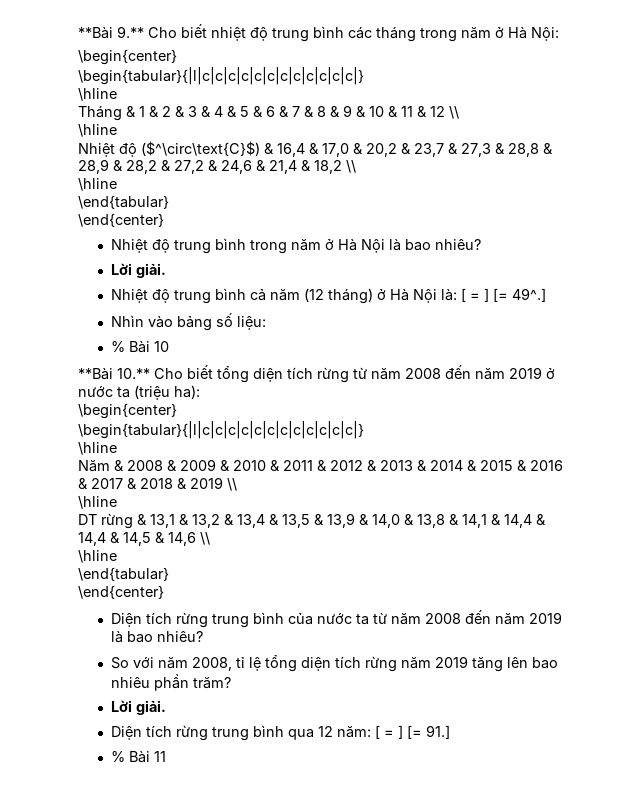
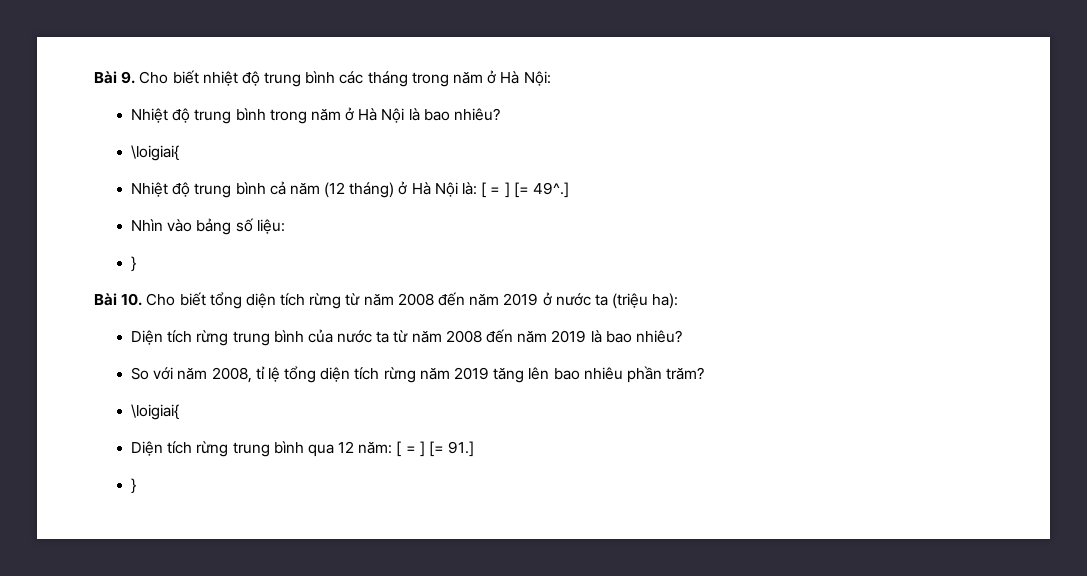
- **Bài 9.** Cho biết nhiệt độ trung bình các tháng trong năm ở Hà Nội:
- \begin{center}
- \begin{tabular}{|l|c|c|c|c|c|c|c|c|c|c|c|c|}
- \hline
- Tháng & 1 & 2 & 3 & 4 & 5 & 6 & 7 & 8 & 9 & 10 & 11 & 12 \\
- \hline
- Nhiệt độ ($^\circ\text{C}$) & 16,4 & 17,0 & 20,2 & 23,7 & 27,3 & 28,8 & 28,9 & 28,2 & 27,2 & 24,6 & 21,4 & 18,2 \\
- \hline
- \end{tabular}
- \end{center}
+ Bài 9. Cho biết nhiệt độ trung bình các tháng trong năm ở Hà Nội:
  Nhiệt độ trung bình trong năm ở Hà Nội là bao nhiêu?
- Lời giải.
+ \loigiai{
  Nhìn vào bảng số liệu:
- % Bài 10
- **Bài 10.** Cho biết tổng diện tích rừng từ năm 2008 đến năm 2019 ở nước ta (triệu ha):
- \begin{center}
- \begin{tabular}{|l|c|c|c|c|c|c|c|c|c|c|c|c|}
- \hline
- Năm & 2008 & 2009 & 2010 & 2011 & 2012 & 2013 & 2014 & 2015 & 2016 & 2017 & 2018 & 2019 \\
- \hline
- DT rừng & 13,1 & 13,2 & 13,4 & 13,5 & 13,9 & 14,0 & 13,8 & 14,1 & 14,4 & 14,4 & 14,5 & 14,6 \\
- \hline
- \end{tabular}
- \end{center}
+ }
+ Bài 10. Cho biết tổng diện tích rừng từ năm 2008 đến năm 2019 ở nước ta (triệu ha):
  So với năm 2008, tỉ lệ tổng diện tích rừng năm 2019 tăng lên bao nhiêu phần trăm?
- Lời giải.
+ \loigiai{
  Diện tích rừng trung bình qua 12 năm: [ = ] [= 91.]
- % Bài 11
+ }

